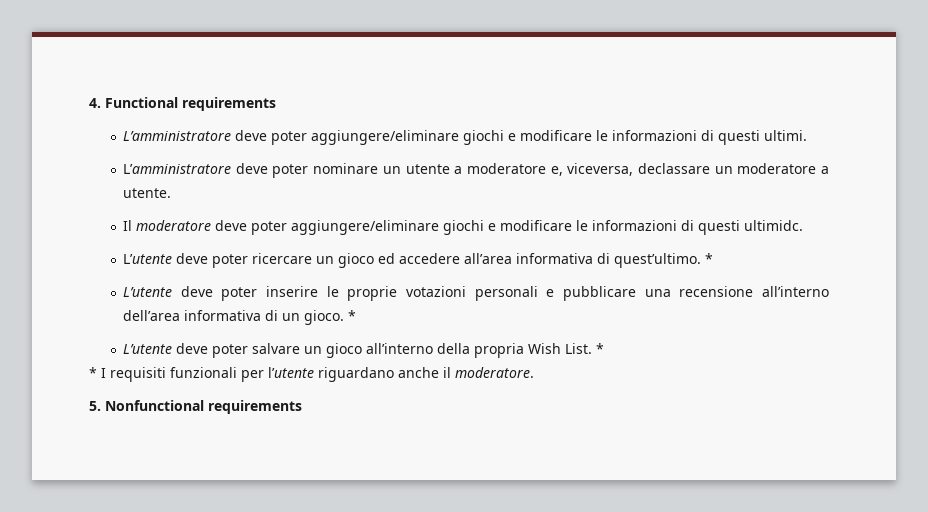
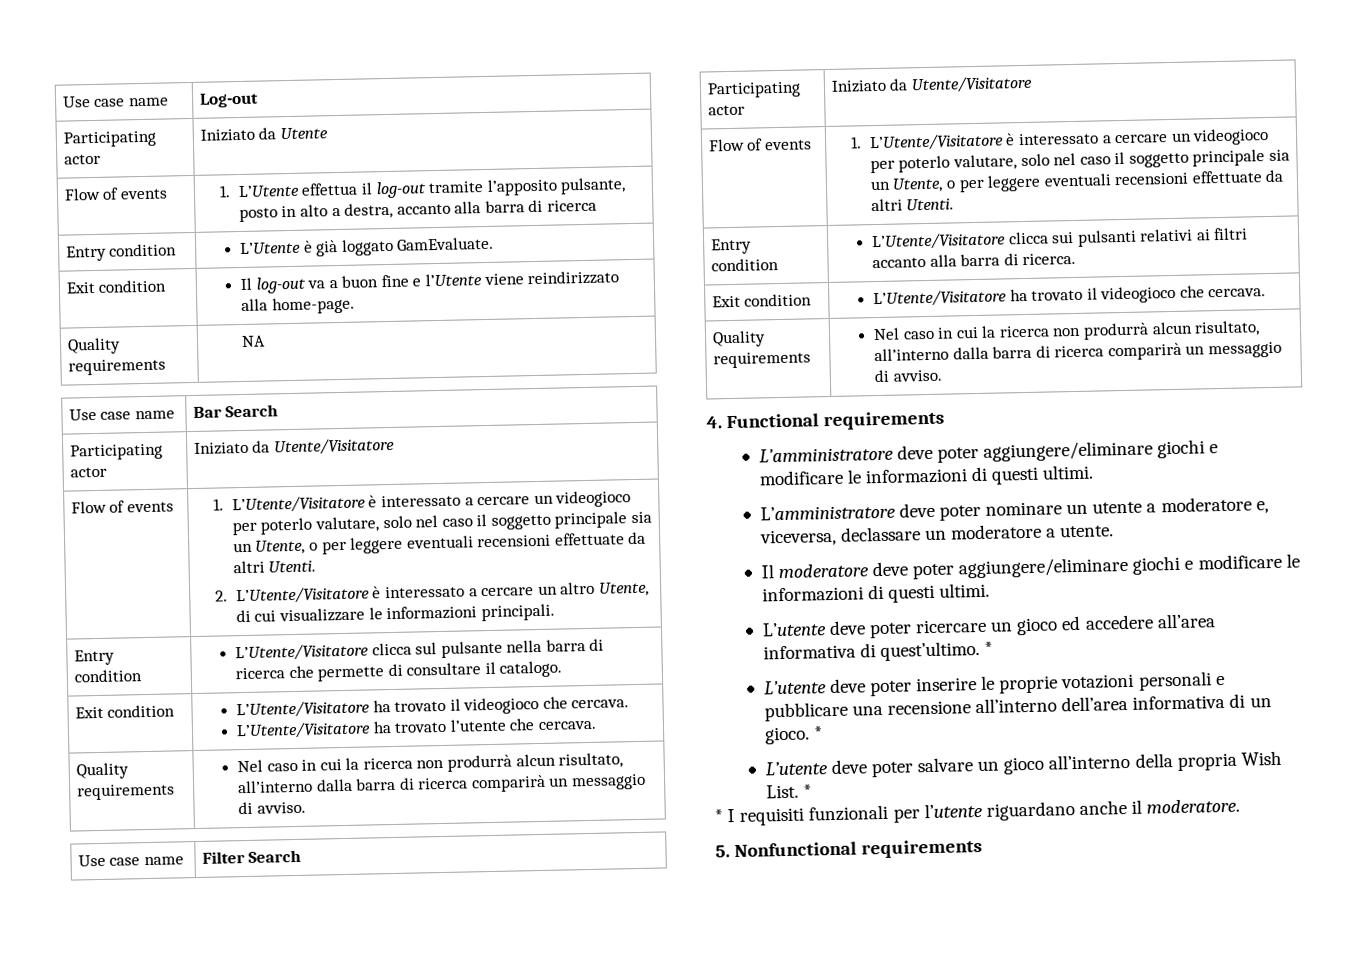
+ Use case name | Log-out
+ Participating actor | Iniziato da Utente
+ Flow of events | 1. L’Utente effettua il log-out tramite l’apposito pulsante, posto in alto a destra, accanto alla barra di ricerca
+ Entry condition | L’Utente è già loggato GamEvaluate.
+ Exit condition | Il log-out va a buon fine e l’Utente viene reindirizzato alla home-page.
+ Quality requirements | NA
+ Use case name | Bar Search
+ Participating actor | Iniziato da Utente/Visitatore
+ Flow of events | 1. L’Utente/Visitatore è interessato a cercare un videogioco per poterlo valutare, solo nel caso il soggetto principale sia un Utente, o per leggere eventuali recensioni effettuate da altri Utenti.
+ 2. L’Utente/Visitatore è interessato a cercare un altro Utente, di cui visualizzare le informazioni principali.
+ Entry condition | L’Utente/Visitatore clicca sul pulsante nella barra di ricerca che permette di consultare il catalogo.
+ Exit condition | L’Utente/Visitatore ha trovato il videogioco che cercava.
+ L’Utente/Visitatore ha trovato l’utente che cercava.
+ Quality requirements | Nel caso in cui la ricerca non produrrà alcun risultato, all’interno dalla barra di ricerca comparirà un messaggio di avviso.
+ Use case name | Filter Search
+ Participating actor | Iniziato da Utente/Visitatore
+ Flow of events | 1. L’Utente/Visitatore è interessato a cercare un videogioco per poterlo valutare, solo nel caso il soggetto principale sia un Utente, o per leggere eventuali recensioni effettuate da altri Utenti.
+ Entry condition | L’Utente/Visitatore clicca sui pulsanti relativi ai filtri accanto alla barra di ricerca.
+ Exit condition | L’Utente/Visitatore ha trovato il videogioco che cercava.
+ Quality requirements | Nel caso in cui la ricerca non produrrà alcun risultato, all’interno dalla barra di ricerca comparirà un messaggio di avviso.
- Il moderatore deve poter aggiungere/eliminare giochi e modificare le informazioni di questi ultimidc.
+ Il moderatore deve poter aggiungere/eliminare giochi e modificare le informazioni di questi ultimi.

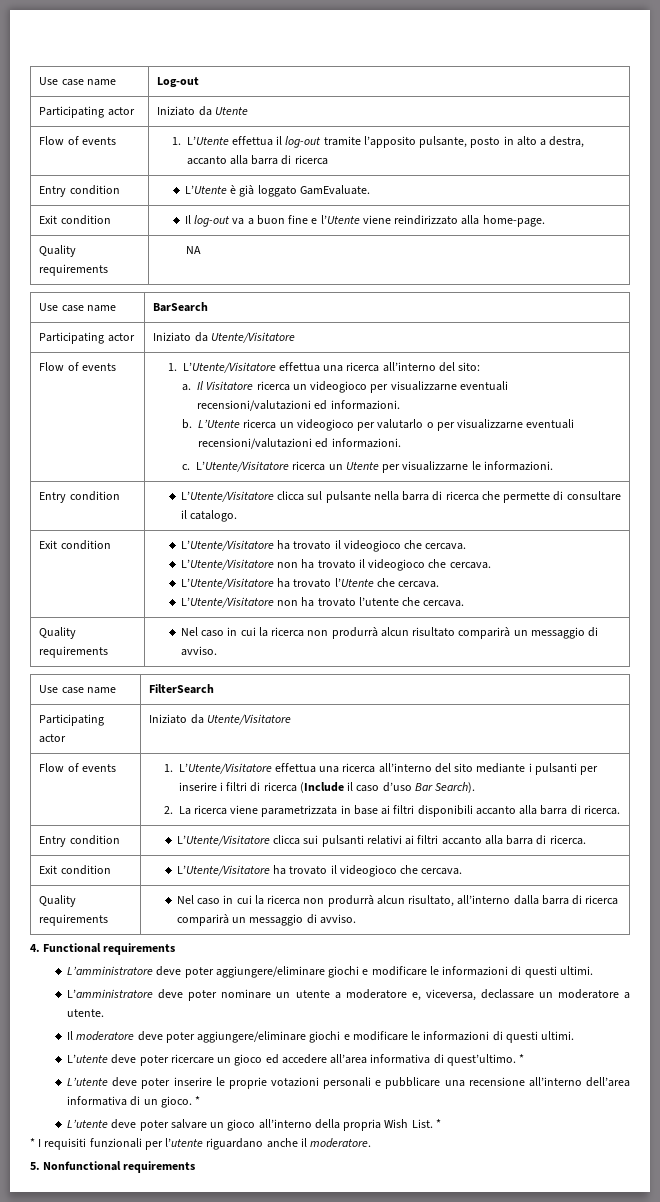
- Use case name | Bar Search
+ Use case name | BarSearch
  Participating actor | Iniziato da Utente/Visitatore
- Flow of events | 1. L’Utente/Visitatore è interessato a cercare un videogioco per poterlo valutare, solo nel caso il soggetto principale sia un Utente, o per leggere eventuali recensioni effettuate da altri Utenti.
- 2. L’Utente/Visitatore è interessato a cercare un altro Utente, di cui visualizzare le informazioni principali.
+ Flow of events | 1. L’Utente/Visitatore effettua una ricerca all’interno del sito:
+ a. Il Visitatore ricerca un videogioco per visualizzarne eventuali recensioni/valutazioni ed informazioni.
+ b. L’Utente ricerca un videogioco per valutarlo o per visualizzarne eventuali recensioni/valutazioni ed informazioni.
+ c. L’Utente/Visitatore ricerca un Utente per visualizzarne le informazioni.
  Entry condition | L’Utente/Visitatore clicca sul pulsante nella barra di ricerca che permette di consultare il catalogo.
  Exit condition | L’Utente/Visitatore ha trovato il videogioco che cercava.
- L’Utente/Visitatore ha trovato l’utente che cercava.
- Quality requirements | Nel caso in cui la ricerca non produrrà alcun risultato, all’interno dalla barra di ricerca comparirà un messaggio di avviso.
+ L’Utente/Visitatore non ha trovato il videogioco che cercava.
+ L’Utente/Visitatore ha trovato l’Utente che cercava.
+ L’Utente/Visitatore non ha trovato l’utente che cercava.
+ Quality requirements | Nel caso in cui la ricerca non produrrà alcun risultato comparirà un messaggio di avviso.
- Use case name | Filter Search
+ Use case name | FilterSearch
  Participating actor | Iniziato da Utente/Visitatore
- Flow of events | 1. L’Utente/Visitatore è interessato a cercare un videogioco per poterlo valutare, solo nel caso il soggetto principale sia un Utente, o per leggere eventuali recensioni effettuate da altri Utenti.
+ Flow of events | 1. L’Utente/Visitatore effettua una ricerca all’interno del sito mediante i pulsanti per inserire i filtri di ricerca (Include il caso d’uso Bar Search).
+ 2. La ricerca viene parametrizzata in base ai filtri disponibili accanto alla barra di ricerca.

